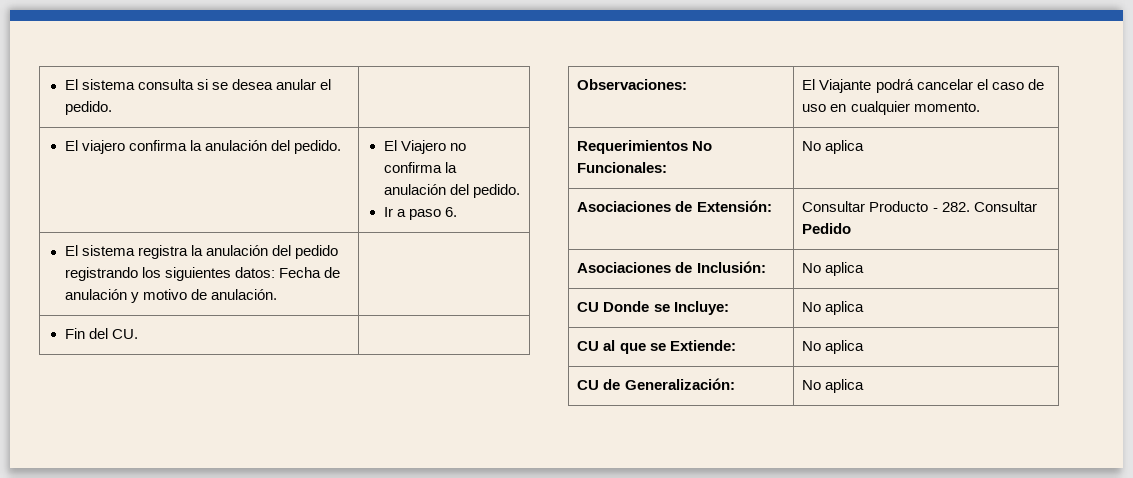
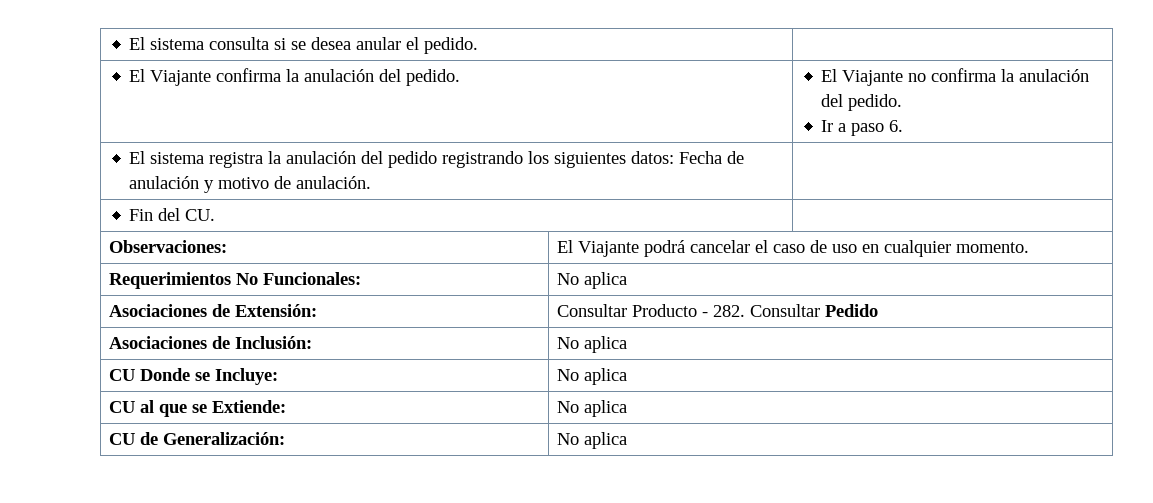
- El viajero confirma la anulación del pedido. | El Viajero no confirma la anulación del pedido.
+ El Viajante confirma la anulación del pedido. | El Viajante no confirma la anulación del pedido.

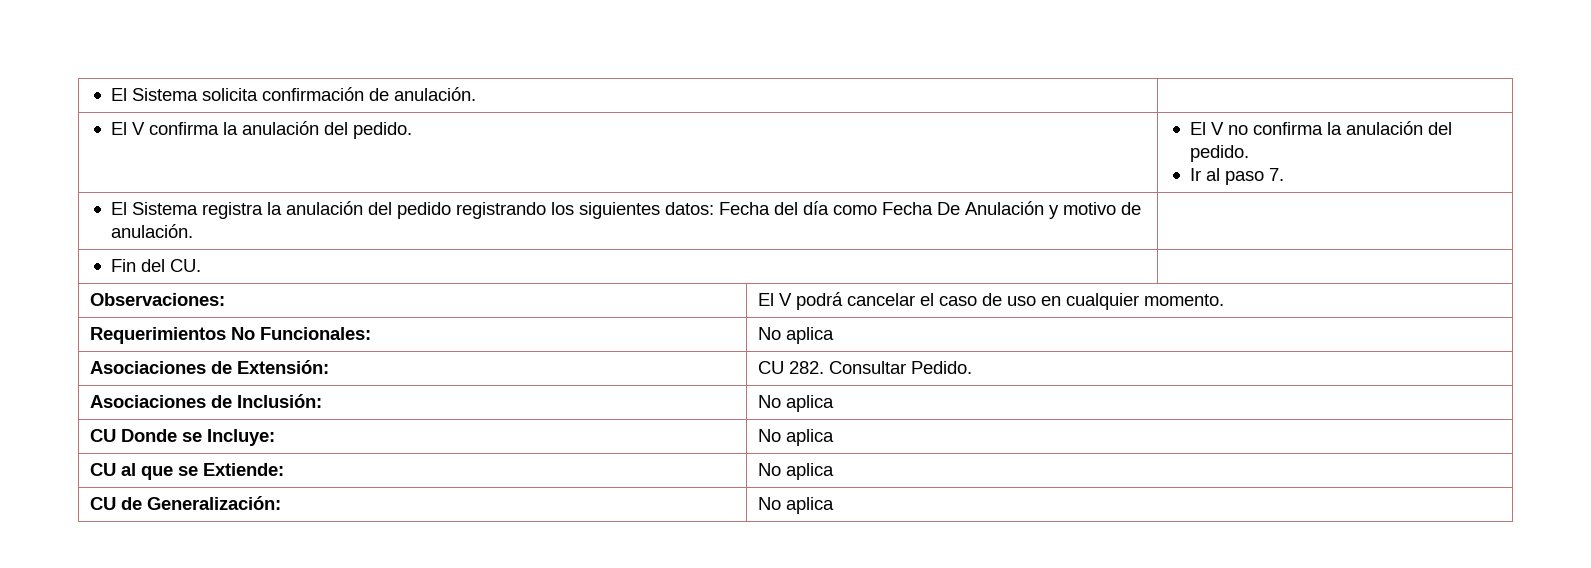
- El sistema consulta si se desea anular el pedido. |
- El Viajante confirma la anulación del pedido. | El Viajante no confirma la anulación del pedido.
- Ir a paso 6.
- El sistema registra la anulación del pedido registrando los siguientes datos: Fecha de anulación y motivo de anulación. |
+ El Sistema solicita confirmación de anulación. |
+ El V confirma la anulación del pedido. | El V no confirma la anulación del pedido.
+ Ir al paso 7.
+ El Sistema registra la anulación del pedido registrando los siguientes datos: Fecha del día como Fecha De Anulación y motivo de anulación. |
- Observaciones: | El Viajante podrá cancelar el caso de uso en cualquier momento.
+ Observaciones: | El V podrá cancelar el caso de uso en cualquier momento.
- Asociaciones de Extensión: | Consultar Producto - 282. Consultar Pedido
+ Asociaciones de Extensión: | CU 282. Consultar Pedido.

